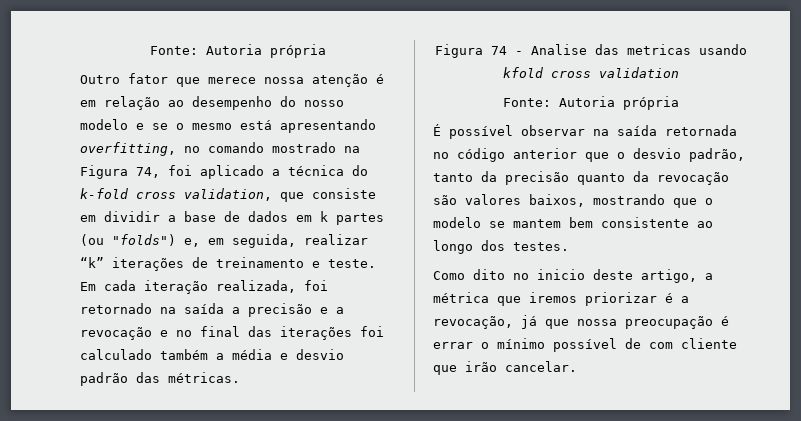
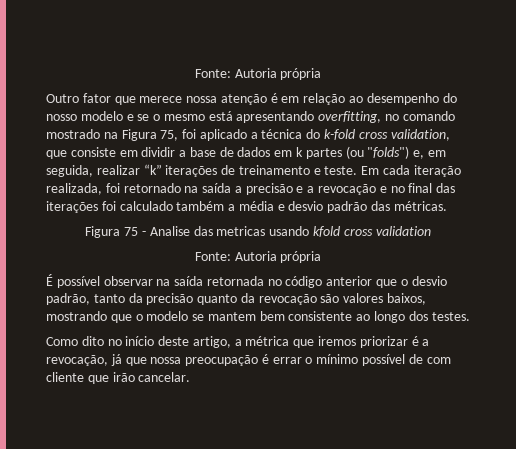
- Outro fator que merece nossa atenção é em relação ao desempenho do nosso modelo e se o mesmo está apresentando overfitting, no comando mostrado na Figura 74, foi aplicado a técnica do k-fold cross validation, que consiste em dividir a base de dados em k partes (ou "folds") e, em seguida, realizar “k” iterações de treinamento e teste.
+ Outro fator que merece nossa atenção é em relação ao desempenho do nosso modelo e se o mesmo está apresentando overfitting, no comando mostrado na Figura 75, foi aplicado a técnica do k-fold cross validation, que consiste em dividir a base de dados em k partes (ou "folds") e, em seguida, realizar “k” iterações de treinamento e teste.
- Figura 74 - Analise das metricas usando kfold cross validation
+ Figura 75 - Analise das metricas usando kfold cross validation
- Como dito no inicio deste artigo, a métrica que iremos priorizar é a revocação, já que nossa preocupação é errar o mínimo possível de com cliente que irão cancelar.
+ Como dito no início deste artigo, a métrica que iremos priorizar é a revocação, já que nossa preocupação é errar o mínimo possível de com cliente que irão cancelar.

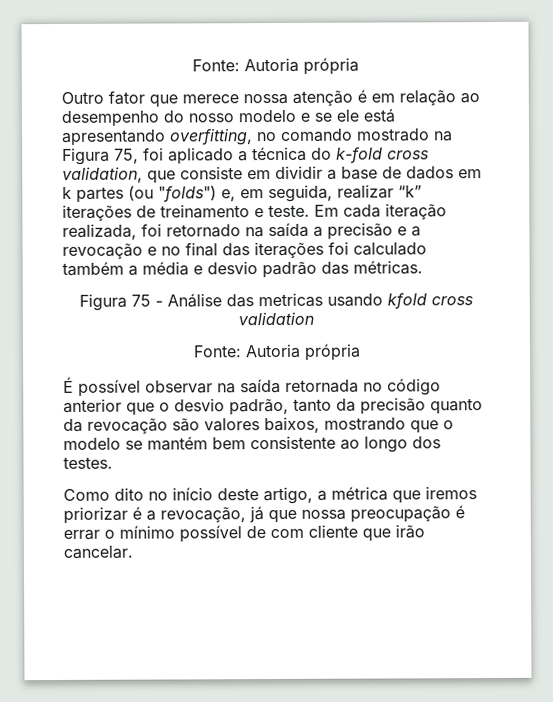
- Outro fator que merece nossa atenção é em relação ao desempenho do nosso modelo e se o mesmo está apresentando overfitting, no comando mostrado na Figura 75, foi aplicado a técnica do k-fold cross validation, que consiste em dividir a base de dados em k partes (ou "folds") e, em seguida, realizar “k” iterações de treinamento e teste.
+ Outro fator que merece nossa atenção é em relação ao desempenho do nosso modelo e se ele está apresentando overfitting, no comando mostrado na Figura 75, foi aplicado a técnica do k-fold cross validation, que consiste em dividir a base de dados em k partes (ou "folds") e, em seguida, realizar “k” iterações de treinamento e teste.
- Figura 75 - Analise das metricas usando kfold cross validation
+ Figura 75 - Análise das metricas usando kfold cross validation
- É possível observar na saída retornada no código anterior que o desvio padrão, tanto da precisão quanto da revocação são valores baixos, mostrando que o modelo se mantem bem consistente ao longo dos testes.
+ É possível observar na saída retornada no código anterior que o desvio padrão, tanto da precisão quanto da revocação são valores baixos, mostrando que o modelo se mantém bem consistente ao longo dos testes.

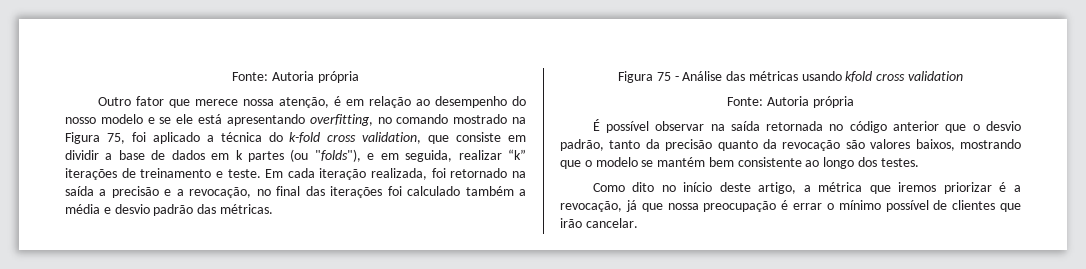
- Outro fator que merece nossa atenção é em relação ao desempenho do nosso modelo e se ele está apresentando overfitting, no comando mostrado na Figura 75, foi aplicado a técnica do k-fold cross validation, que consiste em dividir a base de dados em k partes (ou "folds") e, em seguida, realizar “k” iterações de treinamento e teste.
+ Outro fator que merece nossa atenção, é em relação ao desempenho do nosso modelo e se ele está apresentando overfitting, no comando mostrado na Figura 75, foi aplicado a técnica do k-fold cross validation, que consiste em dividir a base de dados em k partes (ou "folds"), e em seguida, realizar “k” iterações de treinamento e teste.
- Em cada iteração realizada, foi retornado na saída a precisão e a revocação e no final das iterações foi calculado também a média e desvio padrão das métricas.
+ Em cada iteração realizada, foi retornado na saída a precisão e a revocação, no final das iterações foi calculado também a média e desvio padrão das métricas.
- Figura 75 - Análise das metricas usando kfold cross validation
+ Figura 75 - Análise das métricas usando kfold cross validation
- Como dito no início deste artigo, a métrica que iremos priorizar é a revocação, já que nossa preocupação é errar o mínimo possível de com cliente que irão cancelar.
+ Como dito no início deste artigo, a métrica que iremos priorizar é a revocação, já que nossa preocupação é errar o mínimo possível de clientes que irão cancelar.

